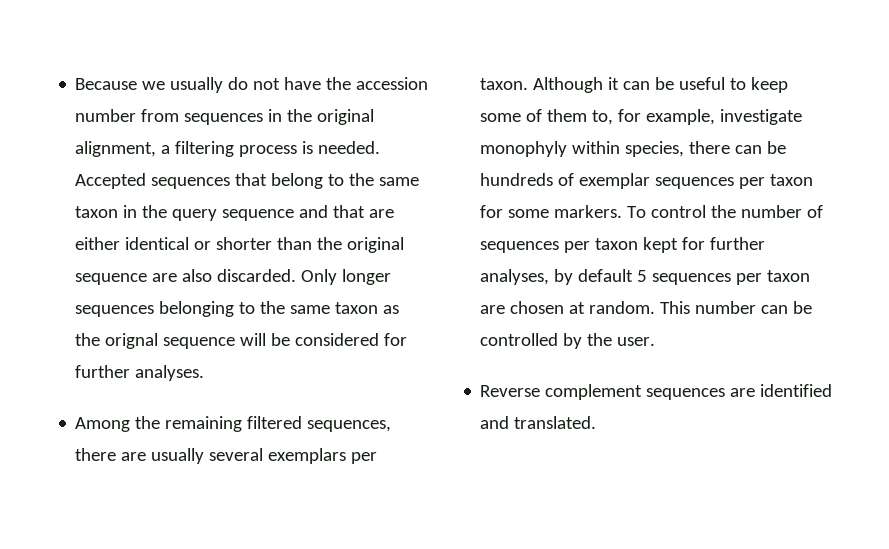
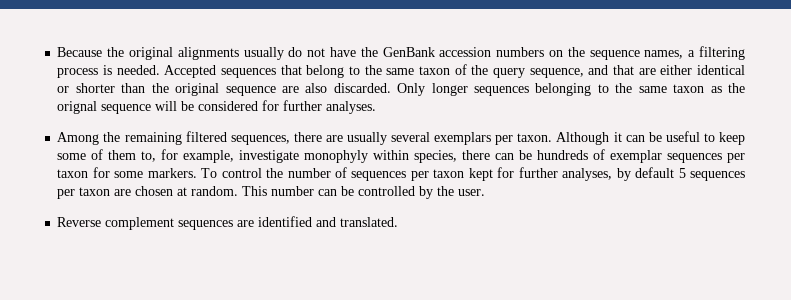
- Because we usually do not have the accession number from sequences in the original alignment, a filtering process is needed.
+ Because the original alignments usually do not have the GenBank accession numbers on the sequence names, a filtering process is needed.
- Accepted sequences that belong to the same taxon in the query sequence and that are either identical or shorter than the original sequence are also discarded.
+ Accepted sequences that belong to the same taxon of the query sequence, and that are either identical or shorter than the original sequence are also discarded.

